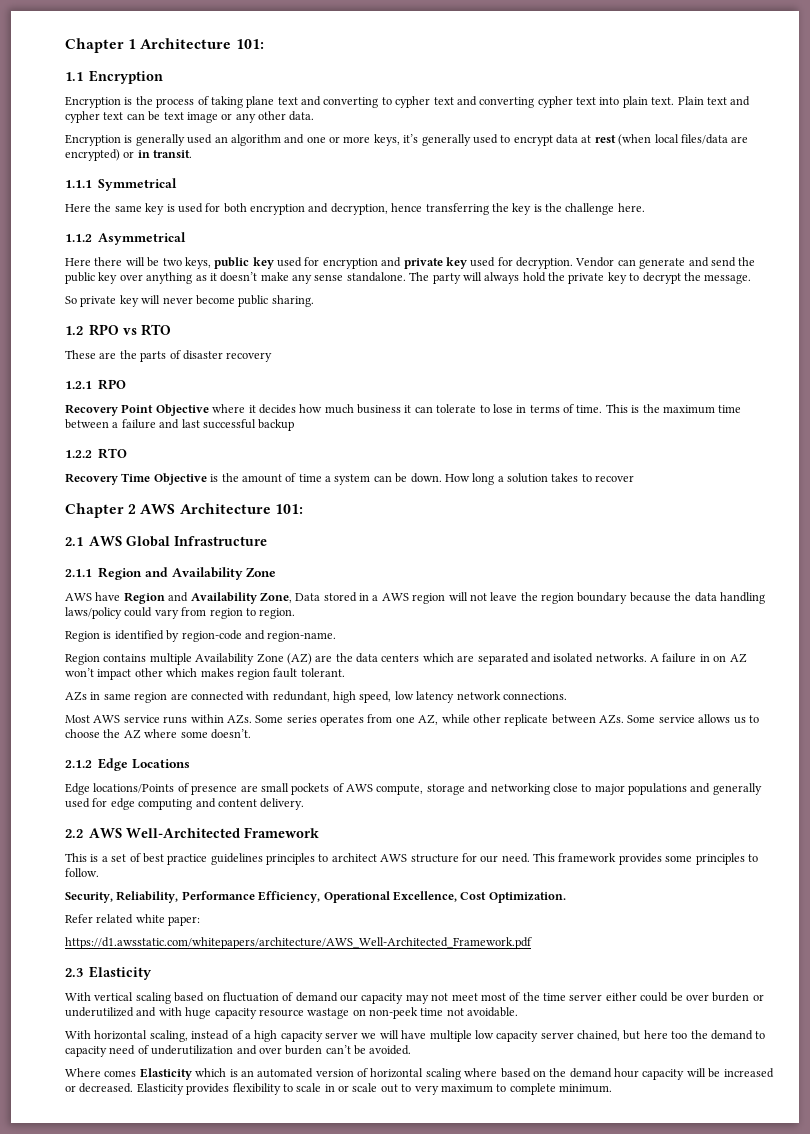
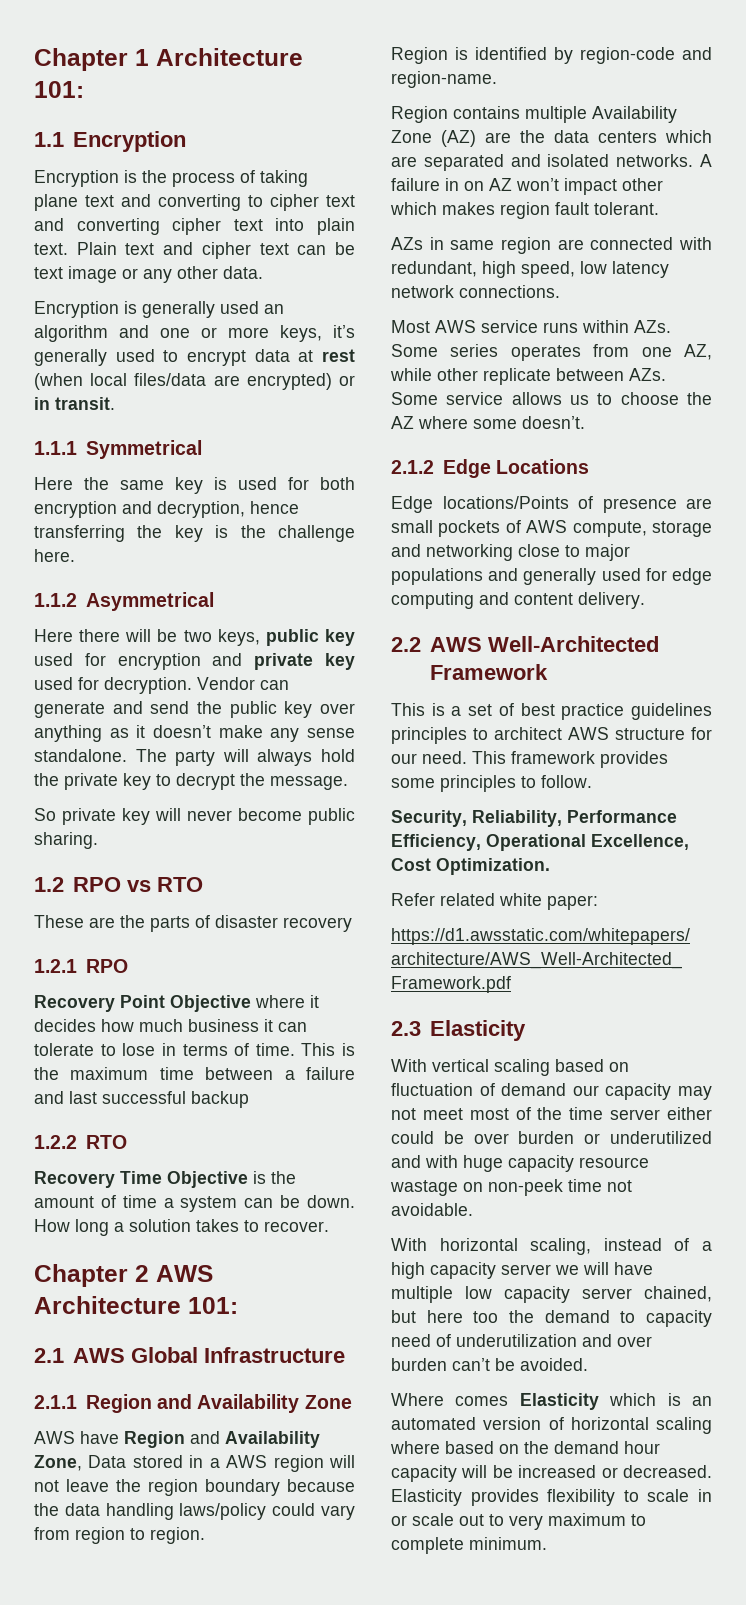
- Encryption is the process of taking plane text and converting to cypher text and converting cypher text into plain text.
+ Encryption is the process of taking plane text and converting to cipher text and converting cipher text into plain text.
- Plain text and cypher text can be text image or any other data.
+ Plain text and cipher text can be text image or any other data.
- How long a solution takes to recover
+ How long a solution takes to recover.

